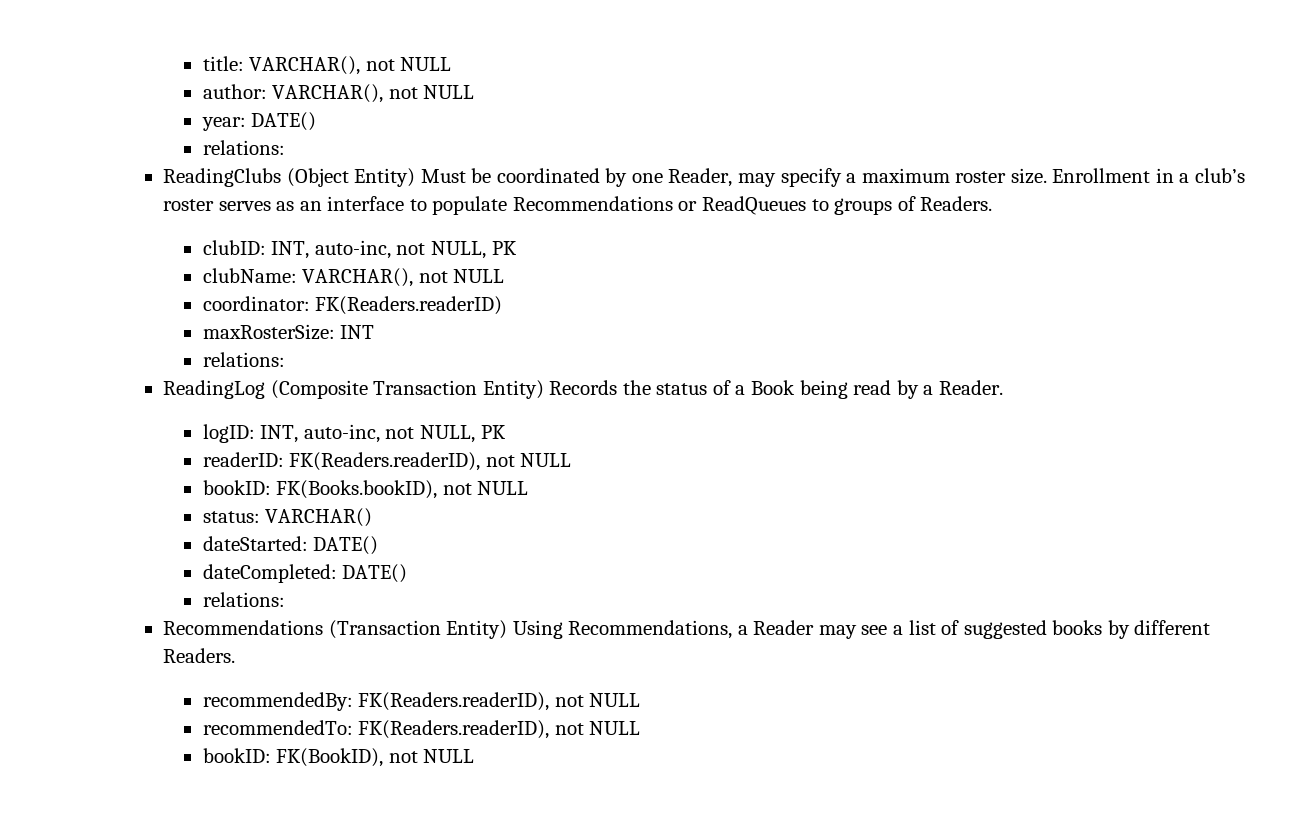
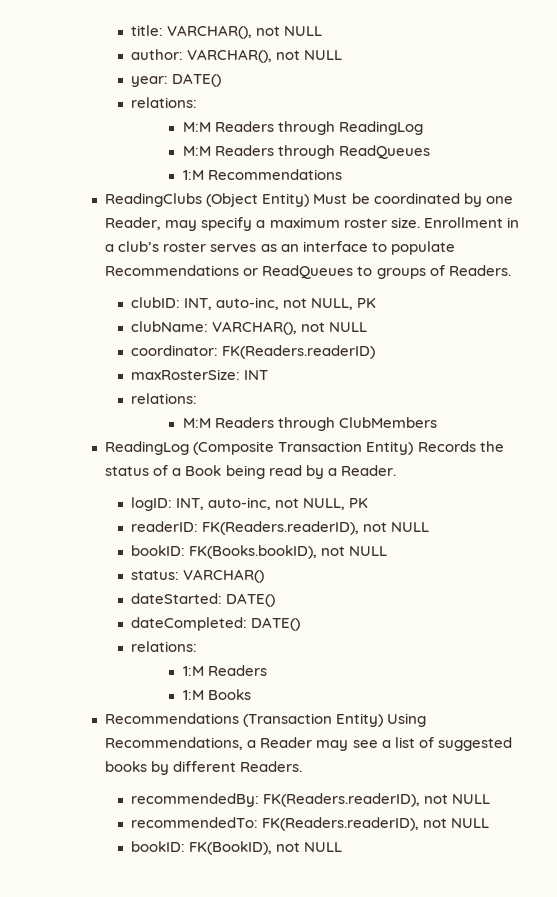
+ M:M Readers through ReadingLog
+ M:M Readers through ReadQueues
+ 1:M Recommendations
+ M:M Readers through ClubMembers
+ 1:M Readers
+ 1:M Books

